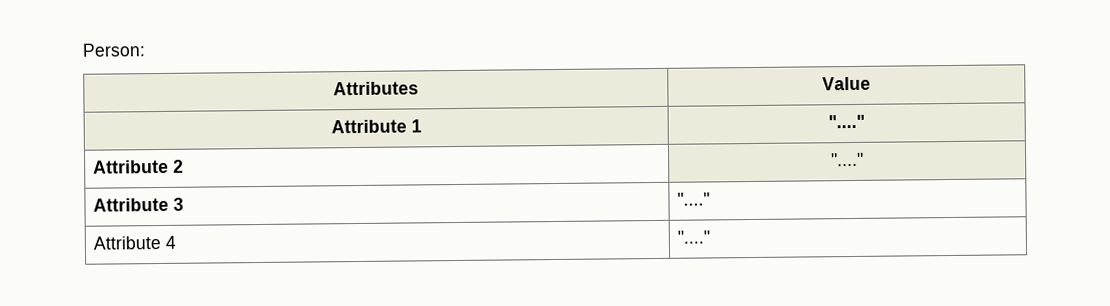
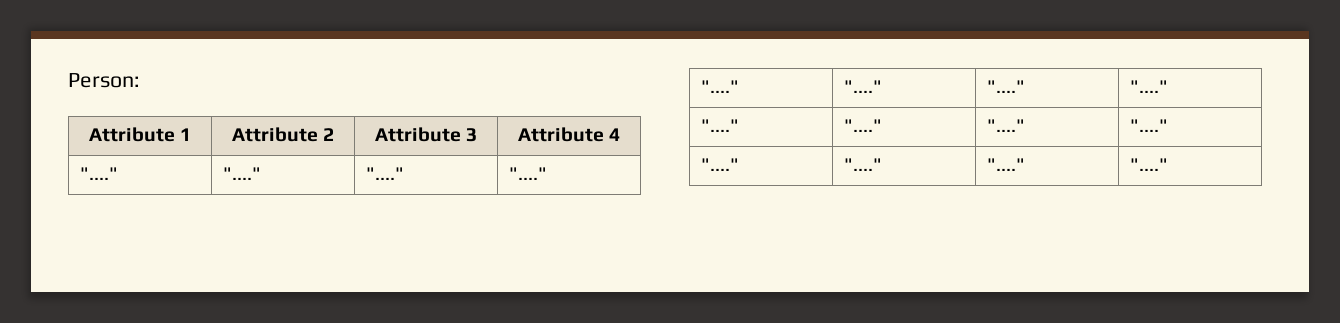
- Attributes | Value
- Attribute 1 | "...."
- Attribute 2 | "...."
- Attribute 3 | "...."
- Attribute 4 | "...."
+ Attribute 1 | Attribute 2 | Attribute 3 | Attribute 4
+ "...." | "...." | "...." | "...."
+ "...." | "...." | "...." | "...."
+ "...." | "...." | "...." | "...."
+ "...." | "...." | "...." | "...."

